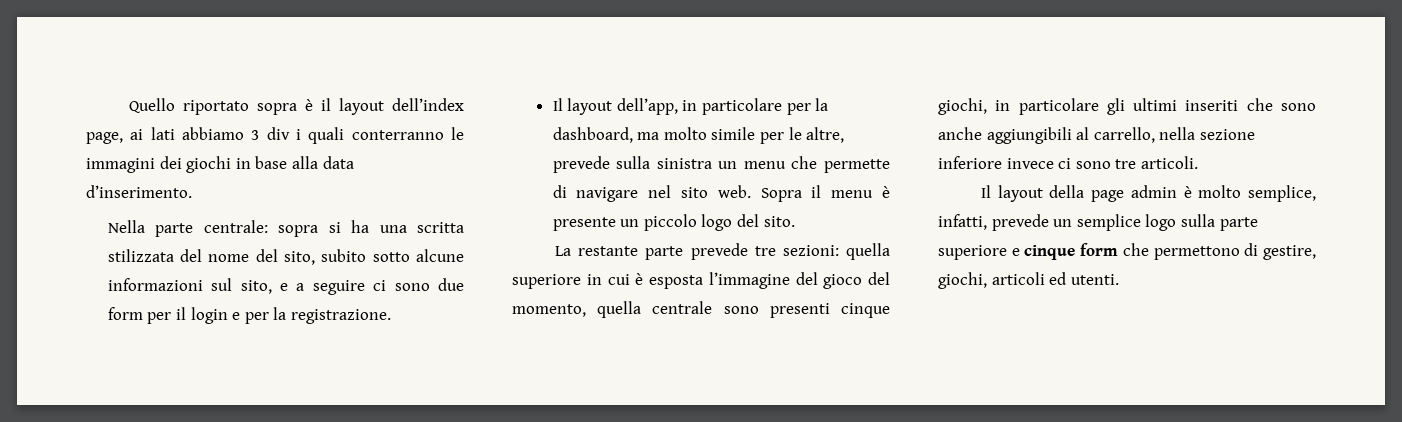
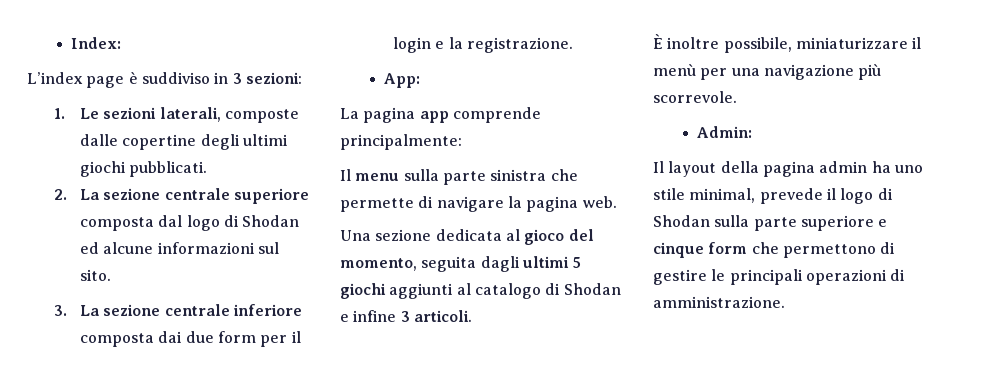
- Quello riportato sopra è il layout dell’index page, ai lati abbiamo 3 div i quali conterranno le immagini dei giochi in base alla data d’inserimento.
- Nella parte centrale: sopra si ha una scritta stilizzata del nome del sito, subito sotto alcune informazioni sul sito, e a seguire ci sono due form per il login e per la registrazione.
+ Index:
+ L’index page è suddiviso in 3 sezioni:
+ 1. Le sezioni laterali, composte dalle copertine degli ultimi giochi pubblicati.
+ 2. La sezione centrale superiore composta dal logo di Shodan ed alcune informazioni sul sito.
+ 3. La sezione centrale inferiore composta dai due form per il login e la registrazione.
- Il layout dell’app, in particolare per la dashboard, ma molto simile per le altre, prevede sulla sinistra un menu che permette di navigare nel sito web. Sopra il menu è presente un piccolo logo del sito.
- La restante parte prevede tre sezioni: quella superiore in cui è esposta l’immagine del gioco del momento, quella centrale sono presenti cinque giochi, in particolare gli ultimi inseriti che sono anche aggiungibili al carrello, nella sezione inferiore invece ci sono tre articoli.
- Il layout della page admin è molto semplice, infatti, prevede un semplice logo sulla parte superiore e cinque form che permettono di gestire, giochi, articoli ed utenti.
+ App:
+ La pagina app comprende principalmente:
+ Il menu sulla parte sinistra che permette di navigare la pagina web.
+ Una sezione dedicata al gioco del momento, seguita dagli ultimi 5 giochi aggiunti al catalogo di Shodan e infine 3 articoli.
+ È inoltre possibile, miniaturizzare il menù per una navigazione più scorrevole.
+ Admin:
+ Il layout della pagina admin ha uno stile minimal, prevede il logo di Shodan sulla parte superiore e cinque form che permettono di gestire le principali operazioni di amministrazione.

